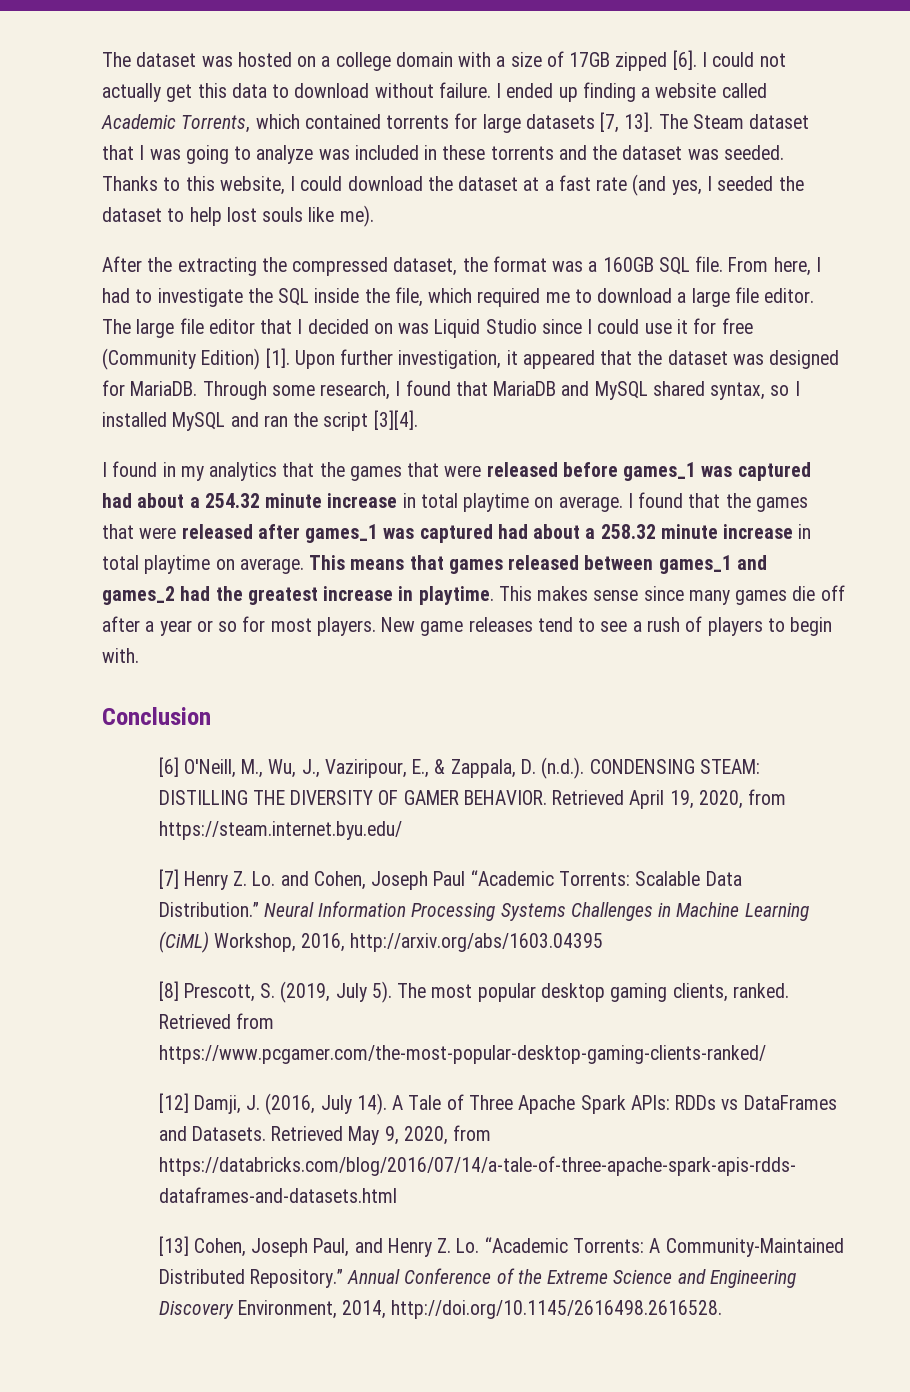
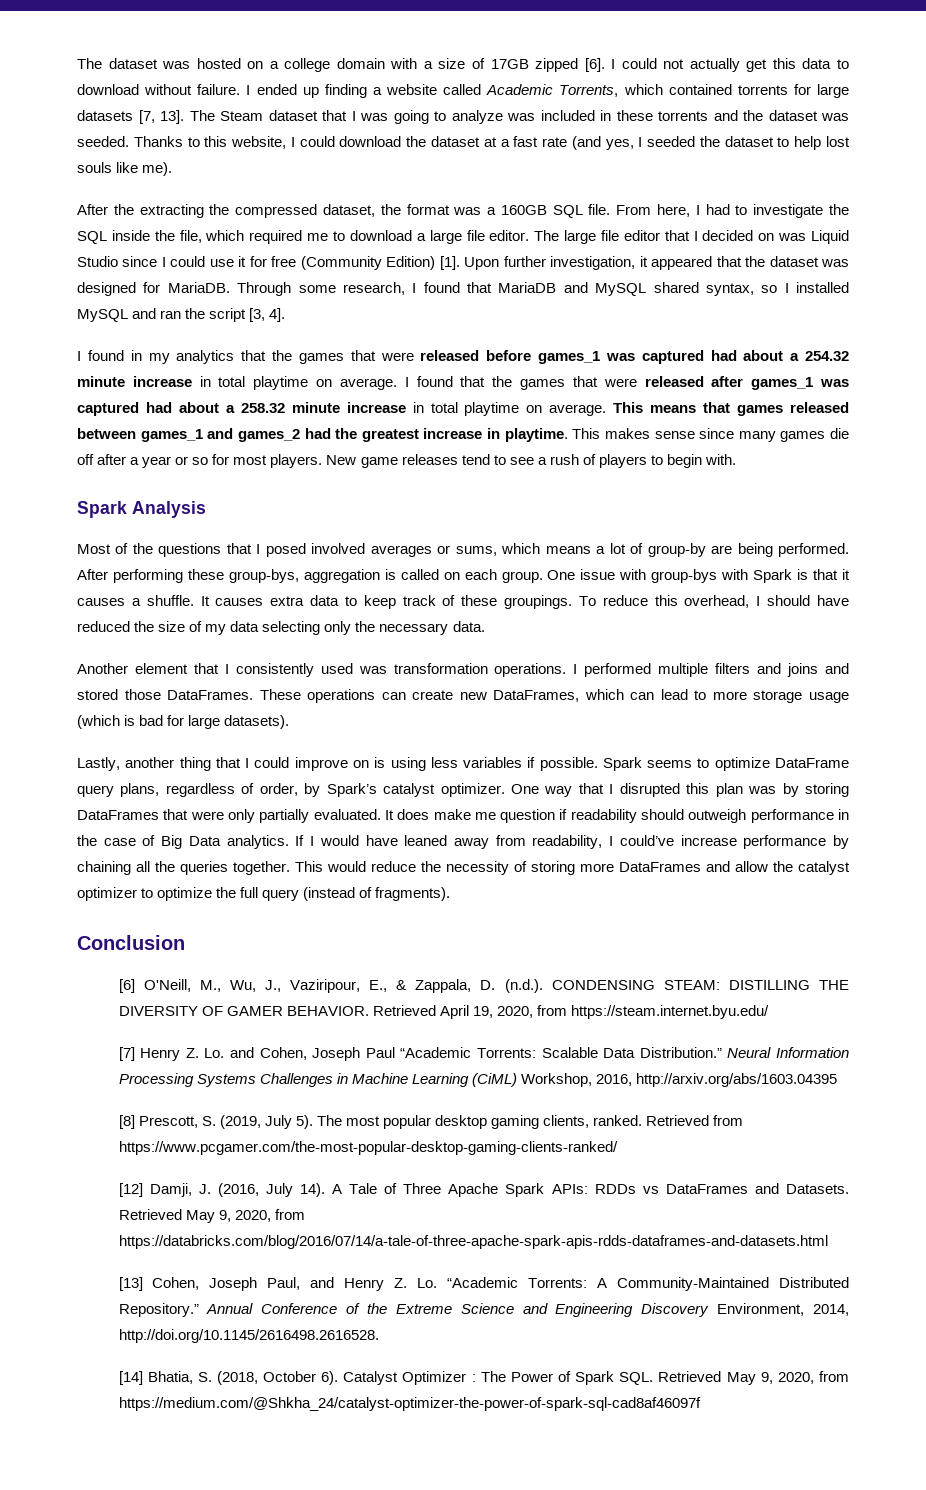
- Through some research, I found that MariaDB and MySQL shared syntax, so I installed MySQL and ran the script [3][4].
+ Through some research, I found that MariaDB and MySQL shared syntax, so I installed MySQL and ran the script [3, 4].
+ Spark Analysis
+ Most of the questions that I posed involved averages or sums, which means a lot of group-by are being performed. After performing these group-bys, aggregation is called on each group. One issue with group-bys with Spark is that it causes a shuffle. It causes extra data to keep track of these groupings. To reduce this overhead, I should have reduced the size of my data selecting only the necessary data.
+ Another element that I consistently used was transformation operations. I performed multiple filters and joins and stored those DataFrames. These operations can create new DataFrames, which can lead to more storage usage (which is bad for large datasets).
+ Lastly, another thing that I could improve on is using less variables if possible. Spark seems to optimize DataFrame query plans, regardless of order, by Spark’s catalyst optimizer. One way that I disrupted this plan was by storing DataFrames that were only partially evaluated. It does make me question if readability should outweigh performance in the case of Big Data analytics. If I would have leaned away from readability, I could’ve increase performance by chaining all the queries together. This would reduce the necessity of storing more DataFrames and allow the catalyst optimizer to optimize the full query (instead of fragments).
+ [14] Bhatia, S. (2018, October 6). Catalyst Optimizer : The Power of Spark SQL. Retrieved May 9, 2020, from https://medium.com/@Shkha_24/catalyst-optimizer-the-power-of-spark-sql-cad8af46097f

